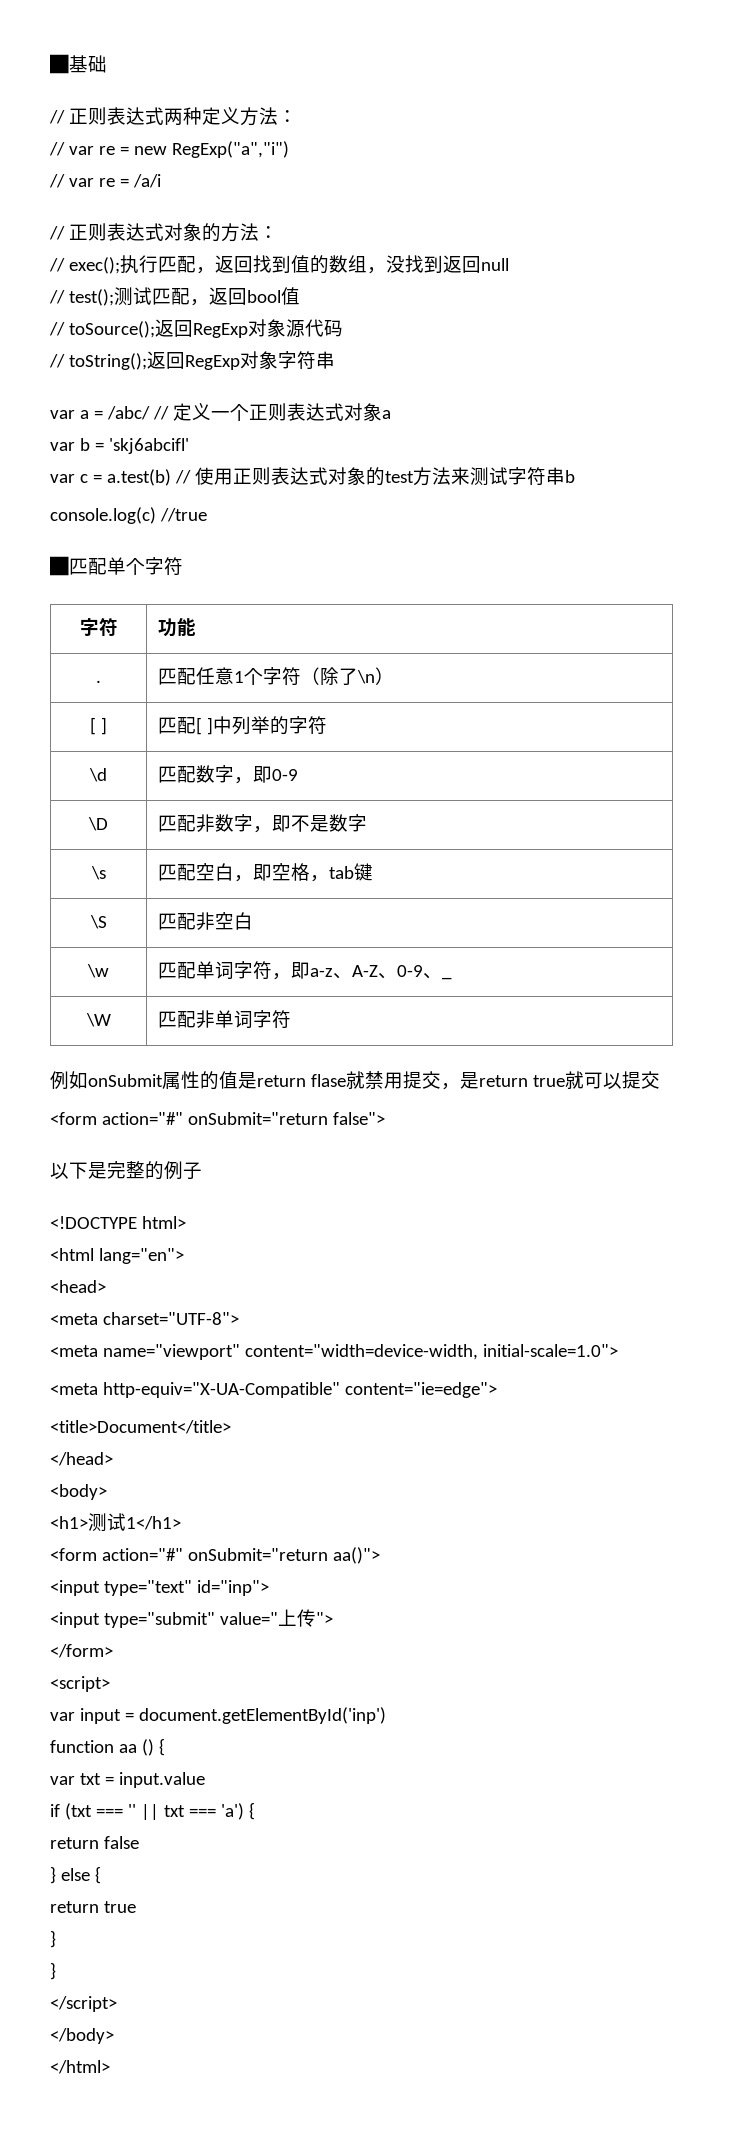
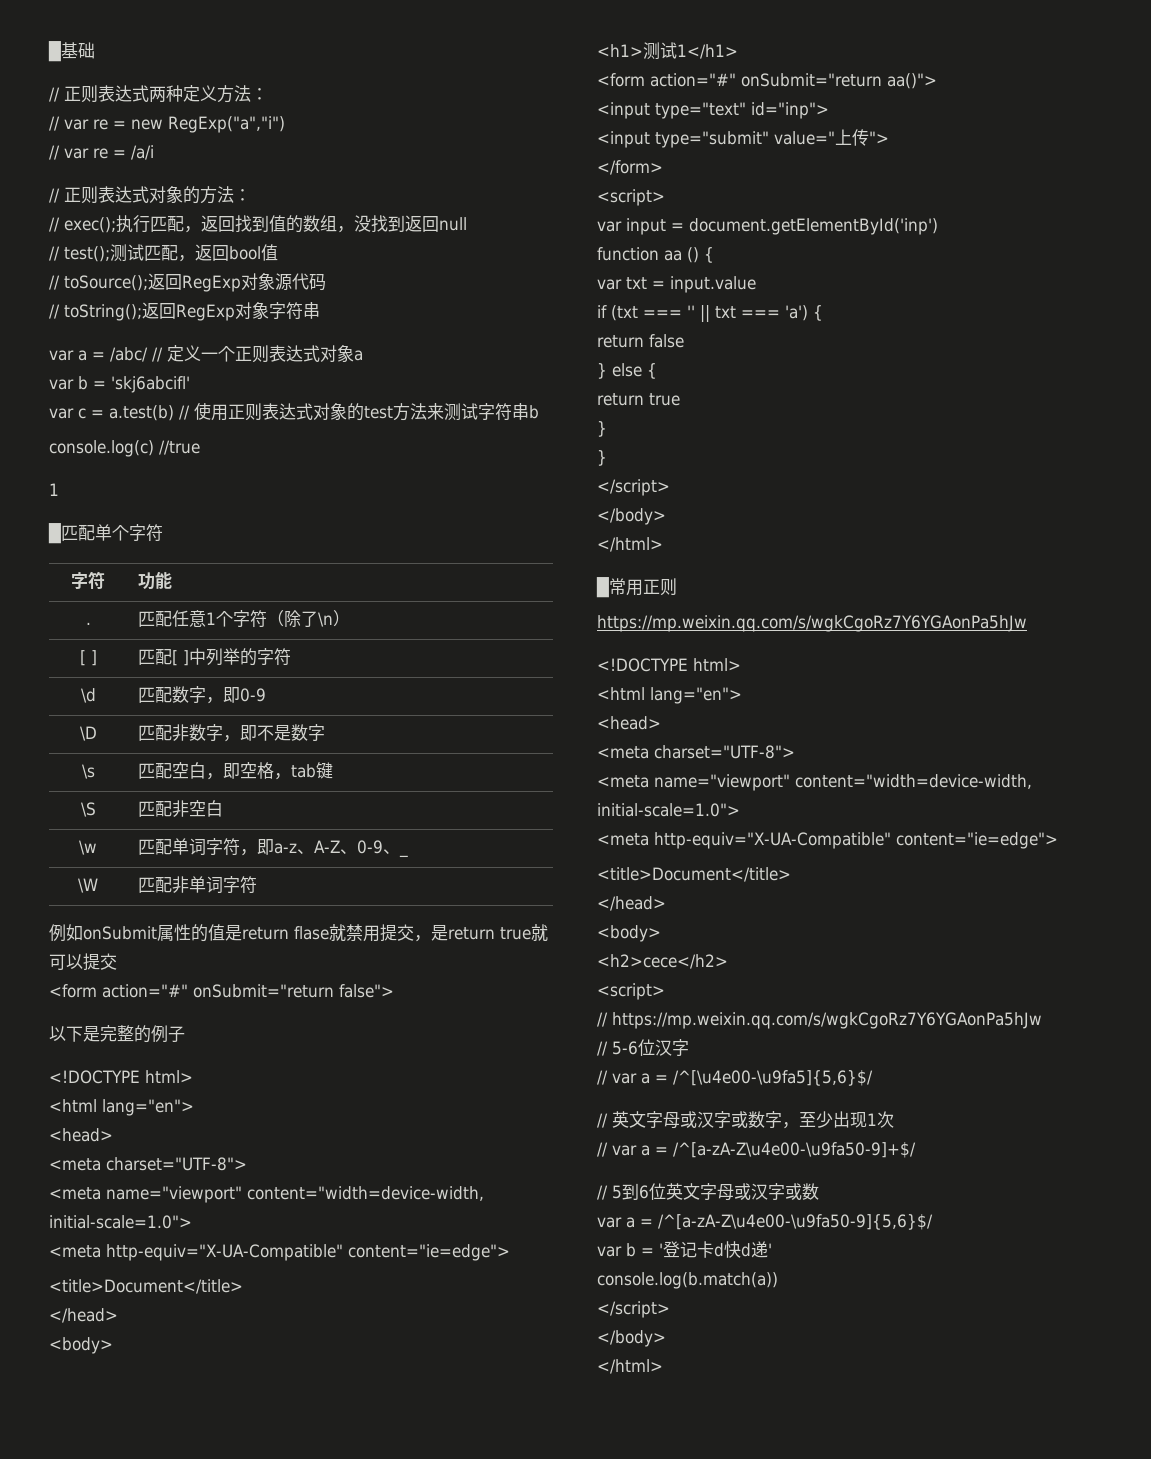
  console.log(c) //true
+ 1
+ █常用正则
+ https://mp.weixin.qq.com/s/wgkCgoRz7Y6YGAonPa5hJw
+ <!DOCTYPE html>
+ <html lang="en">
+ <head>
+ <meta charset="UTF-8">
+ <meta name="viewport" content="width=device-width, initial-scale=1.0">
+ <meta http-equiv="X-UA-Compatible" content="ie=edge">
+ <title>Document</title>
+ </head>
+ <body>
+ <h2>cece</h2>
+ <script>
+ // https://mp.weixin.qq.com/s/wgkCgoRz7Y6YGAonPa5hJw
+ // 5-6位汉字
+ // var a = /^[\u4e00-\u9fa5]{5,6}$/
+ // 英文字母或汉字或数字，至少出现1次
+ // var a = /^[a-zA-Z\u4e00-\u9fa50-9]+$/
+ // 5到6位英文字母或汉字或数
+ var a = /^[a-zA-Z\u4e00-\u9fa50-9]{5,6}$/
+ var b = '登记卡d快d递'
+ console.log(b.match(a))
+ </script>
+ </body>
+ </html>

